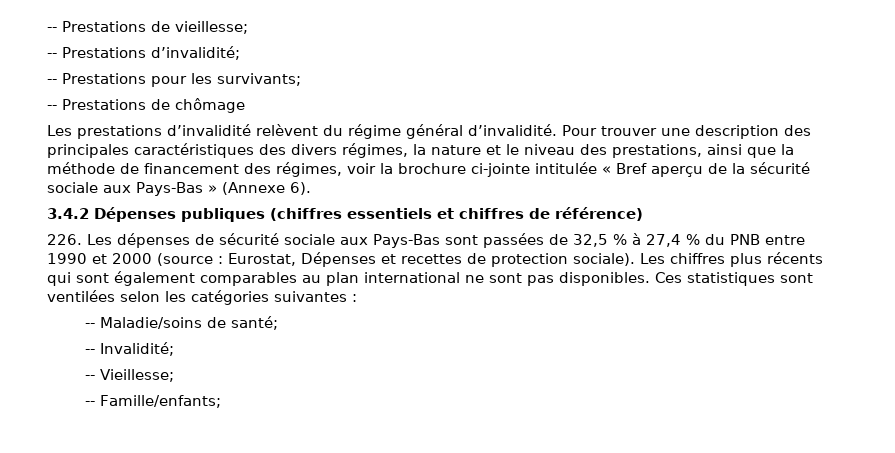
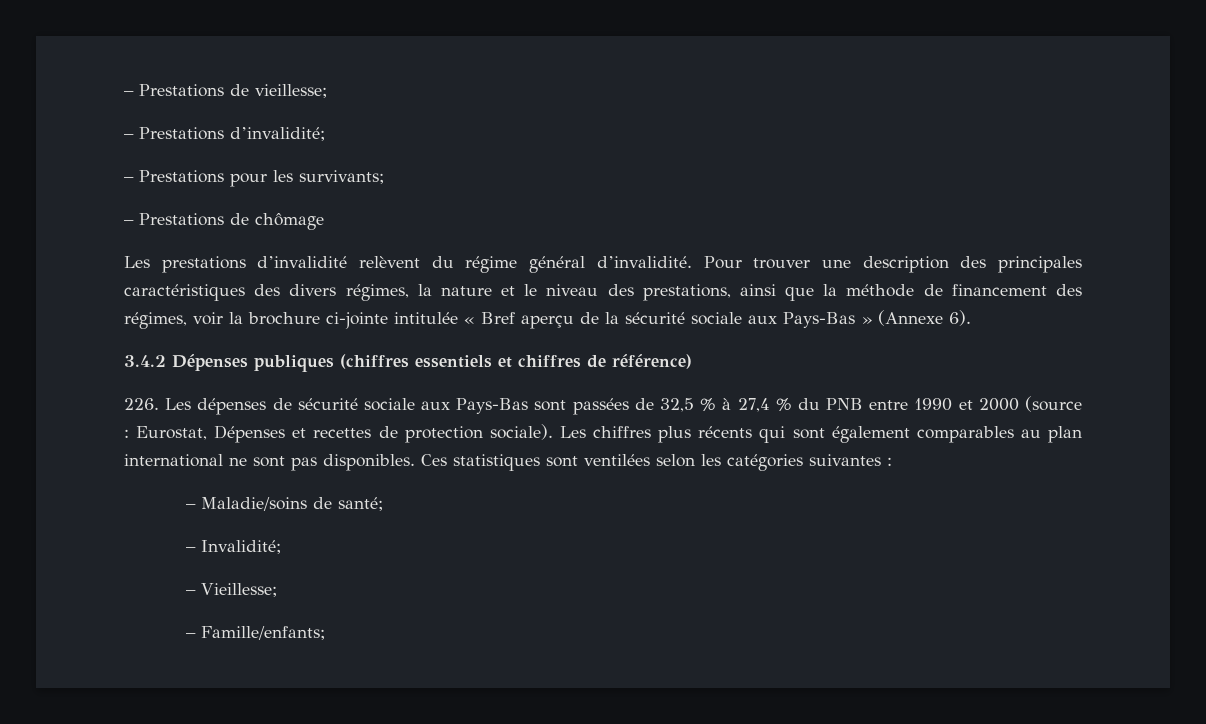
- -- Prestations de vieillesse;
+ – Prestations de vieillesse;
- -- Prestations d’invalidité;
+ – Prestations d’invalidité;
- -- Prestations pour les survivants;
+ – Prestations pour les survivants;
- -- Prestations de chômage
+ – Prestations de chômage
- -- Maladie/soins de santé;
+ – Maladie/soins de santé;
- -- Invalidité;
+ – Invalidité;
- -- Vieillesse;
+ – Vieillesse;
- -- Famille/enfants;
+ – Famille/enfants;

